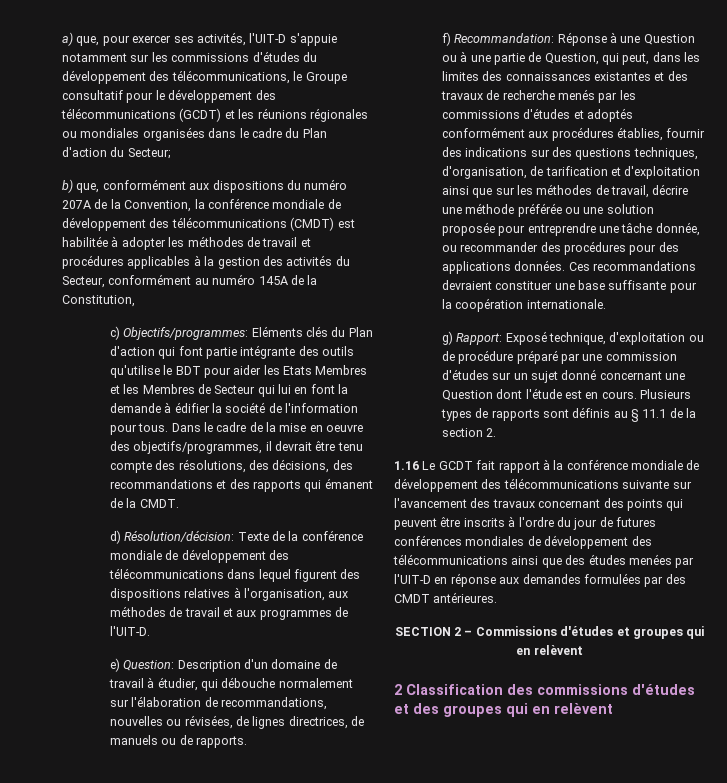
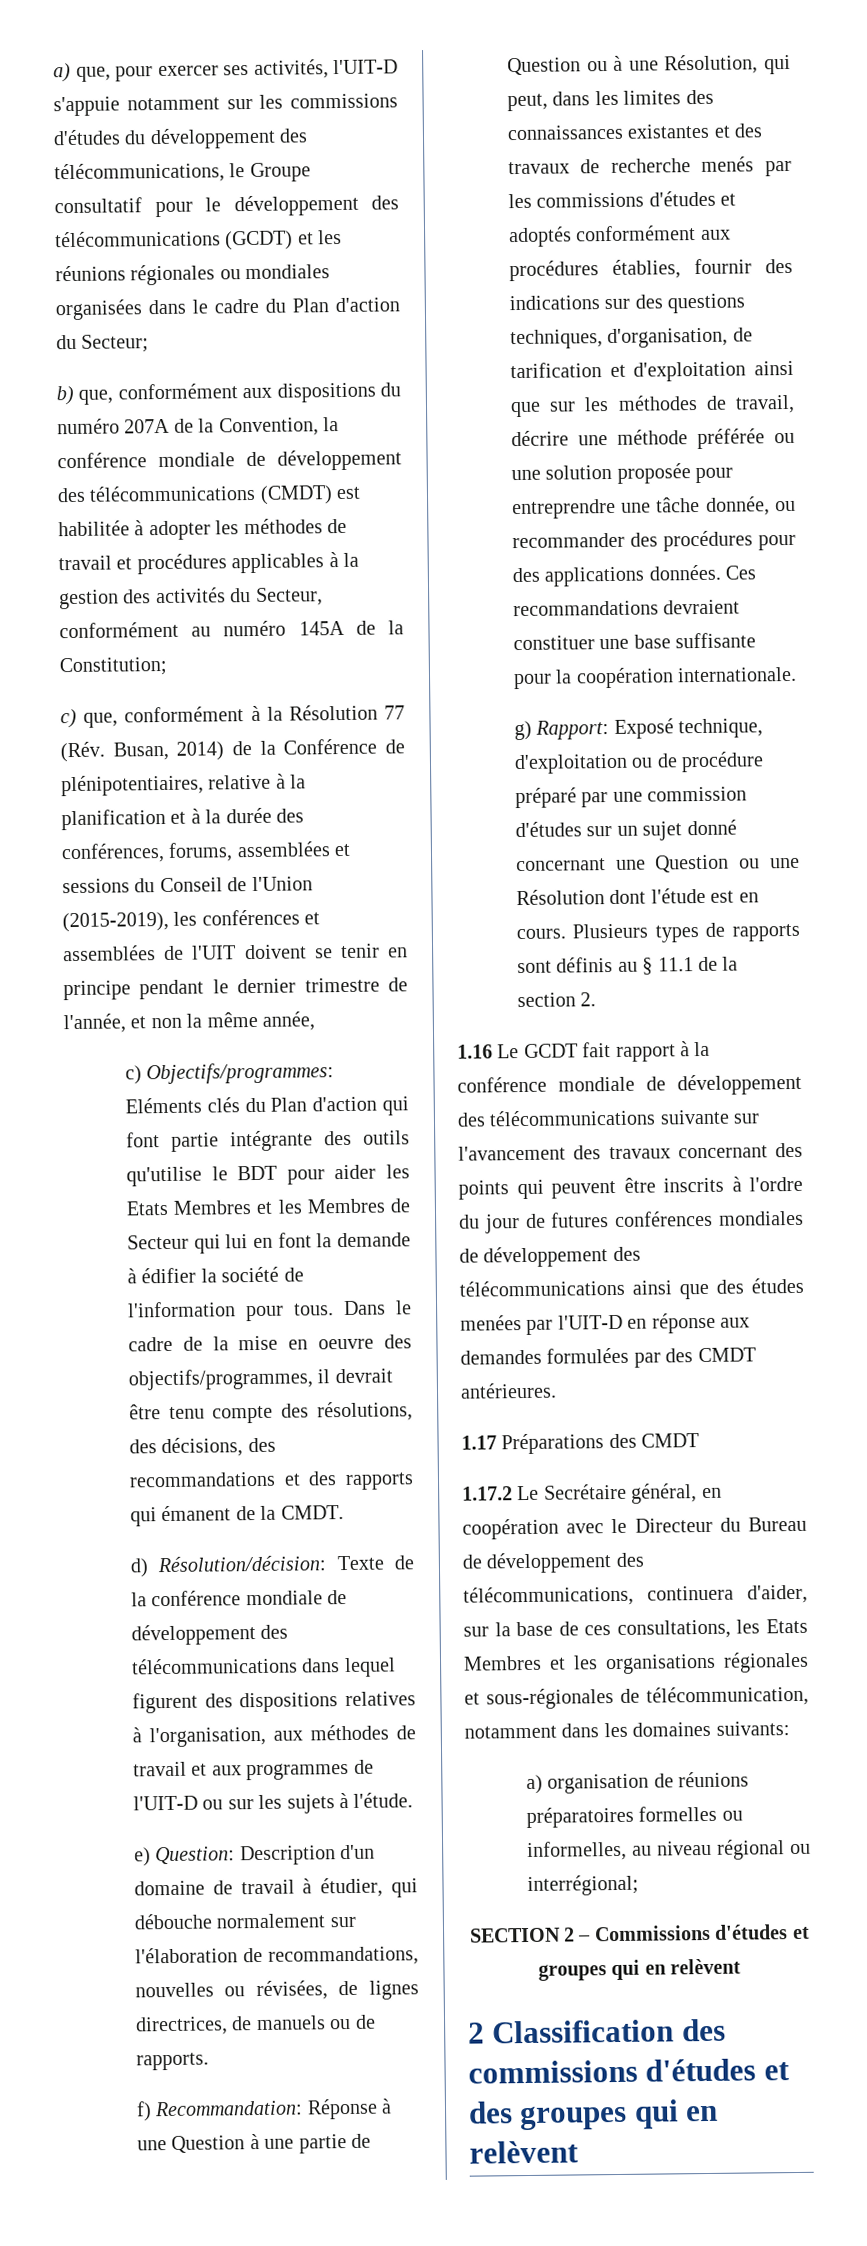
- b) que, conformément aux dispositions du numéro 207A de la Convention, la conférence mondiale de développement des télécommunications (CMDT) est habilitée à adopter les méthodes de travail et procédures applicables à la gestion des activités du Secteur, conformément au numéro 145A de la Constitution,
+ b) que, conformément aux dispositions du numéro 207A de la Convention, la conférence mondiale de développement des télécommunications (CMDT) est habilitée à adopter les méthodes de travail et procédures applicables à la gestion des activités du Secteur, conformément au numéro 145A de la Constitution;
+ c) que, conformément à la Résolution 77 (Rév. Busan, 2014) de la Conférence de plénipotentiaires, relative à la planification et à la durée des conférences, forums, assemblées et sessions du Conseil de l'Union (2015-2019), les conférences et assemblées de l'UIT doivent se tenir en principe pendant le dernier trimestre de l'année, et non la même année,
- d) Résolution/décision: Texte de la conférence mondiale de développement des télécommunications dans lequel figurent des dispositions relatives à l'organisation, aux méthodes de travail et aux programmes de l'UIT-D.
+ d) Résolution/décision: Texte de la conférence mondiale de développement des télécommunications dans lequel figurent des dispositions relatives à l'organisation, aux méthodes de travail et aux programmes de l'UIT-D ou sur les sujets à l'étude.
- Réponse à une Question ou à une partie de Question, qui peut, dans les limites des connaissances existantes et des travaux de recherche menés par les commissions d'études et adoptés conformément aux procédures établies, fournir des indications sur des questions techniques, d'organisation, de tarification et d'exploitation ainsi que sur les méthodes de travail, décrire une méthode préférée ou une solution proposée pour entreprendre une tâche donnée, ou recommander des procédures pour des applications données.
+ Réponse à une Question à une partie de Question ou à une Résolution, qui peut, dans les limites des connaissances existantes et des travaux de recherche menés par les commissions d'études et adoptés conformément aux procédures établies, fournir des indications sur des questions techniques, d'organisation, de tarification et d'exploitation ainsi que sur les méthodes de travail, décrire une méthode préférée ou une solution proposée pour entreprendre une tâche donnée, ou recommander des procédures pour des applications données.
- g) Rapport: Exposé technique, d'exploitation ou de procédure préparé par une commission d'études sur un sujet donné concernant une Question dont l'étude est en cours.
+ g) Rapport: Exposé technique, d'exploitation ou de procédure préparé par une commission d'études sur un sujet donné concernant une Question ou une Résolution dont l'étude est en cours.
+ 1.17 Préparations des CMDT
+ 1.17.2 Le Secrétaire général, en coopération avec le Directeur du Bureau de développement des télécommunications, continuera d'aider, sur la base de ces consultations, les Etats Membres et les organisations régionales et sous-régionales de télécommunication, notamment dans les domaines suivants:
+ a) organisation de réunions préparatoires formelles ou informelles, au niveau régional ou interrégional;

